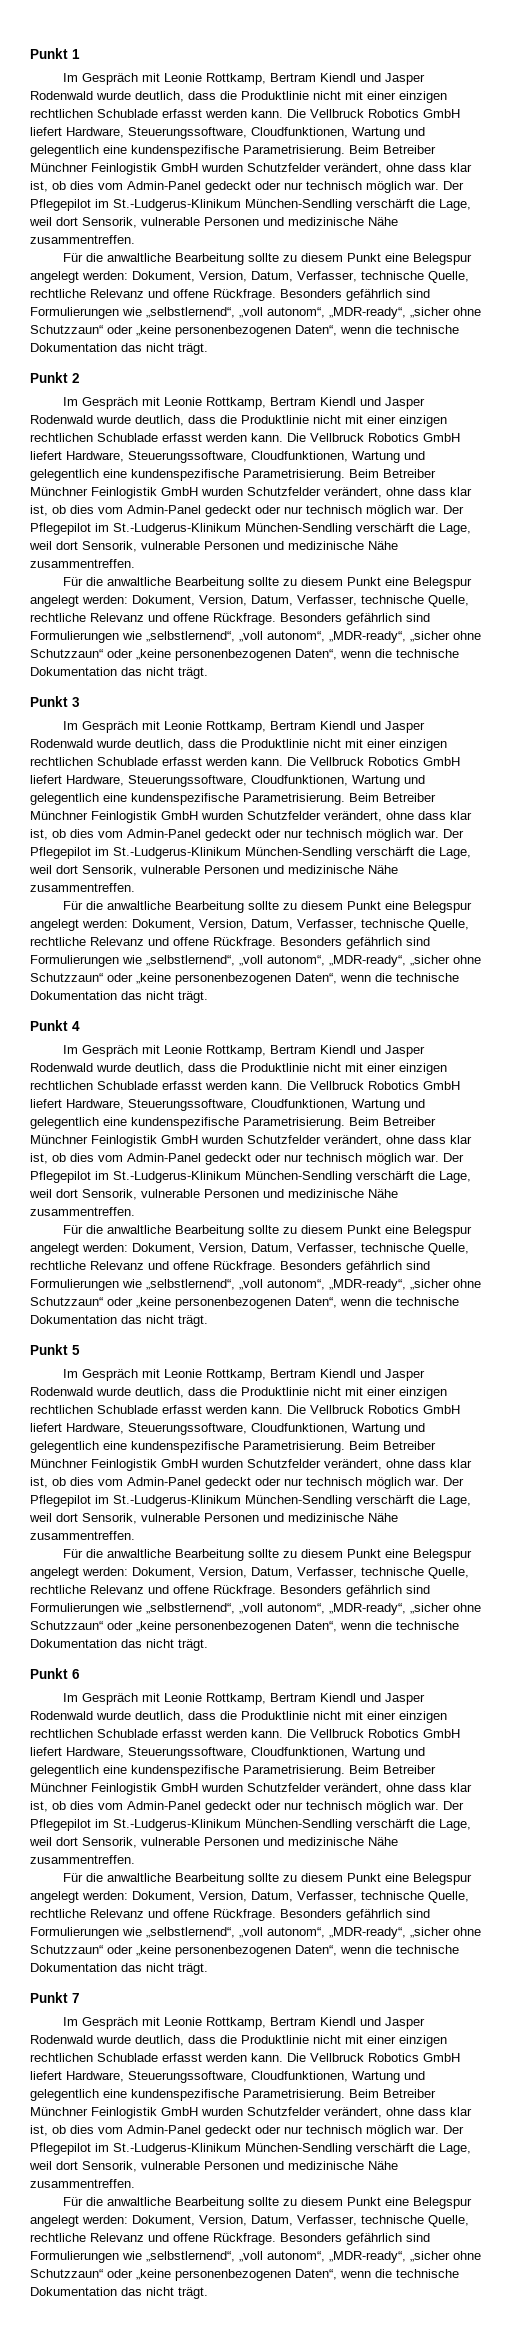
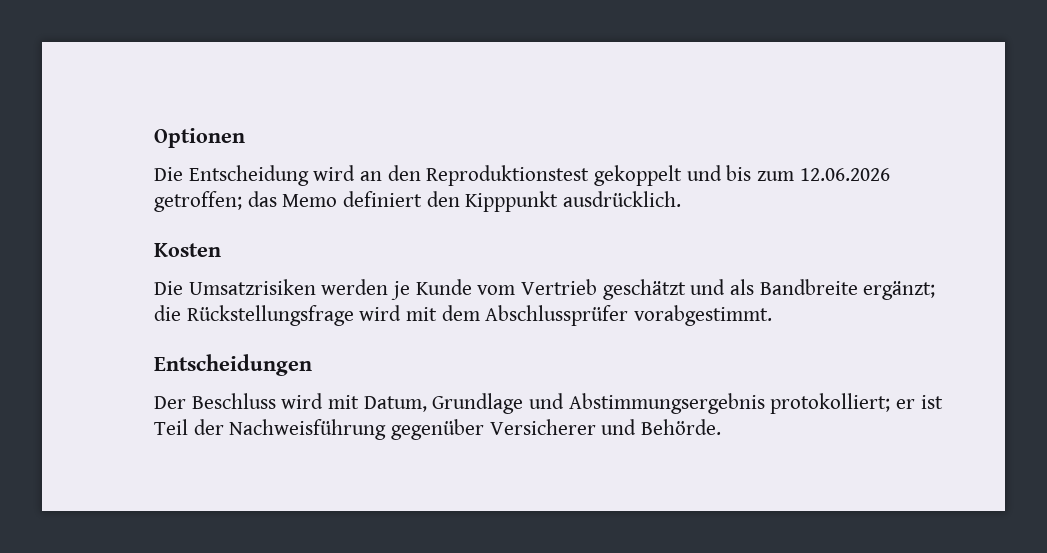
- Punkt 1
- Im Gespräch mit Leonie Rottkamp, Bertram Kiendl und Jasper Rodenwald wurde deutlich, dass die Produktlinie nicht mit einer einzigen rechtlichen Schublade erfasst werden kann. Die Vellbruck Robotics GmbH liefert Hardware, Steuerungssoftware, Cloudfunktionen, Wartung und gelegentlich eine kundenspezifische Parametrisierung. Beim Betreiber Münchner Feinlogistik GmbH wurden Schutzfelder verändert, ohne dass klar ist, ob dies vom Admin-Panel gedeckt oder nur technisch möglich war. Der Pflegepilot im St.-Ludgerus-Klinikum München-Sendling verschärft die Lage, weil dort Sensorik, vulnerable Personen und medizinische Nähe zusammentreffen.
- Für die anwaltliche Bearbeitung sollte zu diesem Punkt eine Belegspur angelegt werden: Dokument, Version, Datum, Verfasser, technische Quelle, rechtliche Relevanz und offene Rückfrage. Besonders gefährlich sind Formulierungen wie „selbstlernend“, „voll autonom“, „MDR-ready“, „sicher ohne Schutzzaun“ oder „keine personenbezogenen Daten“, wenn die technische Dokumentation das nicht trägt.
- Punkt 2
- Im Gespräch mit Leonie Rottkamp, Bertram Kiendl und Jasper Rodenwald wurde deutlich, dass die Produktlinie nicht mit einer einzigen rechtlichen Schublade erfasst werden kann. Die Vellbruck Robotics GmbH liefert Hardware, Steuerungssoftware, Cloudfunktionen, Wartung und gelegentlich eine kundenspezifische Parametrisierung. Beim Betreiber Münchner Feinlogistik GmbH wurden Schutzfelder verändert, ohne dass klar ist, ob dies vom Admin-Panel gedeckt oder nur technisch möglich war. Der Pflegepilot im St.-Ludgerus-Klinikum München-Sendling verschärft die Lage, weil dort Sensorik, vulnerable Personen und medizinische Nähe zusammentreffen.
- Für die anwaltliche Bearbeitung sollte zu diesem Punkt eine Belegspur angelegt werden: Dokument, Version, Datum, Verfasser, technische Quelle, rechtliche Relevanz und offene Rückfrage. Besonders gefährlich sind Formulierungen wie „selbstlernend“, „voll autonom“, „MDR-ready“, „sicher ohne Schutzzaun“ oder „keine personenbezogenen Daten“, wenn die technische Dokumentation das nicht trägt.
- Punkt 3
- Im Gespräch mit Leonie Rottkamp, Bertram Kiendl und Jasper Rodenwald wurde deutlich, dass die Produktlinie nicht mit einer einzigen rechtlichen Schublade erfasst werden kann. Die Vellbruck Robotics GmbH liefert Hardware, Steuerungssoftware, Cloudfunktionen, Wartung und gelegentlich eine kundenspezifische Parametrisierung. Beim Betreiber Münchner Feinlogistik GmbH wurden Schutzfelder verändert, ohne dass klar ist, ob dies vom Admin-Panel gedeckt oder nur technisch möglich war. Der Pflegepilot im St.-Ludgerus-Klinikum München-Sendling verschärft die Lage, weil dort Sensorik, vulnerable Personen und medizinische Nähe zusammentreffen.
- Für die anwaltliche Bearbeitung sollte zu diesem Punkt eine Belegspur angelegt werden: Dokument, Version, Datum, Verfasser, technische Quelle, rechtliche Relevanz und offene Rückfrage. Besonders gefährlich sind Formulierungen wie „selbstlernend“, „voll autonom“, „MDR-ready“, „sicher ohne Schutzzaun“ oder „keine personenbezogenen Daten“, wenn die technische Dokumentation das nicht trägt.
- Punkt 4
- Im Gespräch mit Leonie Rottkamp, Bertram Kiendl und Jasper Rodenwald wurde deutlich, dass die Produktlinie nicht mit einer einzigen rechtlichen Schublade erfasst werden kann. Die Vellbruck Robotics GmbH liefert Hardware, Steuerungssoftware, Cloudfunktionen, Wartung und gelegentlich eine kundenspezifische Parametrisierung. Beim Betreiber Münchner Feinlogistik GmbH wurden Schutzfelder verändert, ohne dass klar ist, ob dies vom Admin-Panel gedeckt oder nur technisch möglich war. Der Pflegepilot im St.-Ludgerus-Klinikum München-Sendling verschärft die Lage, weil dort Sensorik, vulnerable Personen und medizinische Nähe zusammentreffen.
- Für die anwaltliche Bearbeitung sollte zu diesem Punkt eine Belegspur angelegt werden: Dokument, Version, Datum, Verfasser, technische Quelle, rechtliche Relevanz und offene Rückfrage. Besonders gefährlich sind Formulierungen wie „selbstlernend“, „voll autonom“, „MDR-ready“, „sicher ohne Schutzzaun“ oder „keine personenbezogenen Daten“, wenn die technische Dokumentation das nicht trägt.
- Punkt 5
- Im Gespräch mit Leonie Rottkamp, Bertram Kiendl und Jasper Rodenwald wurde deutlich, dass die Produktlinie nicht mit einer einzigen rechtlichen Schublade erfasst werden kann. Die Vellbruck Robotics GmbH liefert Hardware, Steuerungssoftware, Cloudfunktionen, Wartung und gelegentlich eine kundenspezifische Parametrisierung. Beim Betreiber Münchner Feinlogistik GmbH wurden Schutzfelder verändert, ohne dass klar ist, ob dies vom Admin-Panel gedeckt oder nur technisch möglich war. Der Pflegepilot im St.-Ludgerus-Klinikum München-Sendling verschärft die Lage, weil dort Sensorik, vulnerable Personen und medizinische Nähe zusammentreffen.
- Für die anwaltliche Bearbeitung sollte zu diesem Punkt eine Belegspur angelegt werden: Dokument, Version, Datum, Verfasser, technische Quelle, rechtliche Relevanz und offene Rückfrage. Besonders gefährlich sind Formulierungen wie „selbstlernend“, „voll autonom“, „MDR-ready“, „sicher ohne Schutzzaun“ oder „keine personenbezogenen Daten“, wenn die technische Dokumentation das nicht trägt.
- Punkt 6
- Im Gespräch mit Leonie Rottkamp, Bertram Kiendl und Jasper Rodenwald wurde deutlich, dass die Produktlinie nicht mit einer einzigen rechtlichen Schublade erfasst werden kann. Die Vellbruck Robotics GmbH liefert Hardware, Steuerungssoftware, Cloudfunktionen, Wartung und gelegentlich eine kundenspezifische Parametrisierung. Beim Betreiber Münchner Feinlogistik GmbH wurden Schutzfelder verändert, ohne dass klar ist, ob dies vom Admin-Panel gedeckt oder nur technisch möglich war. Der Pflegepilot im St.-Ludgerus-Klinikum München-Sendling verschärft die Lage, weil dort Sensorik, vulnerable Personen und medizinische Nähe zusammentreffen.
- Für die anwaltliche Bearbeitung sollte zu diesem Punkt eine Belegspur angelegt werden: Dokument, Version, Datum, Verfasser, technische Quelle, rechtliche Relevanz und offene Rückfrage. Besonders gefährlich sind Formulierungen wie „selbstlernend“, „voll autonom“, „MDR-ready“, „sicher ohne Schutzzaun“ oder „keine personenbezogenen Daten“, wenn die technische Dokumentation das nicht trägt.
- Punkt 7
- Im Gespräch mit Leonie Rottkamp, Bertram Kiendl und Jasper Rodenwald wurde deutlich, dass die Produktlinie nicht mit einer einzigen rechtlichen Schublade erfasst werden kann. Die Vellbruck Robotics GmbH liefert Hardware, Steuerungssoftware, Cloudfunktionen, Wartung und gelegentlich eine kundenspezifische Parametrisierung. Beim Betreiber Münchner Feinlogistik GmbH wurden Schutzfelder verändert, ohne dass klar ist, ob dies vom Admin-Panel gedeckt oder nur technisch möglich war. Der Pflegepilot im St.-Ludgerus-Klinikum München-Sendling verschärft die Lage, weil dort Sensorik, vulnerable Personen und medizinische Nähe zusammentreffen.
- Für die anwaltliche Bearbeitung sollte zu diesem Punkt eine Belegspur angelegt werden: Dokument, Version, Datum, Verfasser, technische Quelle, rechtliche Relevanz und offene Rückfrage. Besonders gefährlich sind Formulierungen wie „selbstlernend“, „voll autonom“, „MDR-ready“, „sicher ohne Schutzzaun“ oder „keine personenbezogenen Daten“, wenn die technische Dokumentation das nicht trägt.
+ Optionen
+ Die Entscheidung wird an den Reproduktionstest gekoppelt und bis zum 12.06.2026 getroffen; das Memo definiert den Kipppunkt ausdrücklich.
+ Kosten
+ Die Umsatzrisiken werden je Kunde vom Vertrieb geschätzt und als Bandbreite ergänzt; die Rückstellungsfrage wird mit dem Abschlussprüfer vorabgestimmt.
+ Entscheidungen
+ Der Beschluss wird mit Datum, Grundlage und Abstimmungsergebnis protokolliert; er ist Teil der Nachweisführung gegenüber Versicherer und Behörde.

